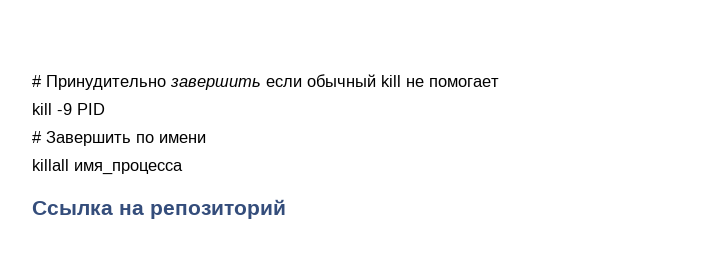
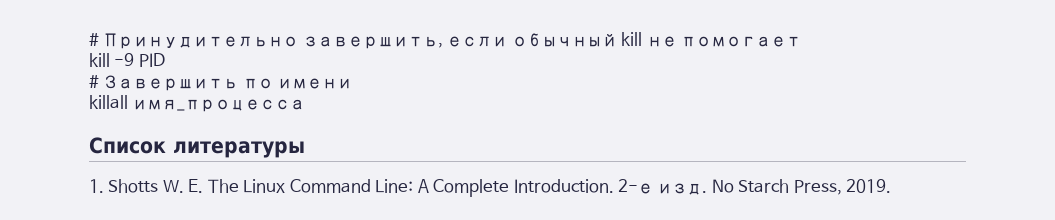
- # Принудительно завершить если обычный kill не помогает
+ # Принудительно завершить, если обычный kill не помогает
- Ссылка на репозиторий
+ Список литературы
+ 1. Shotts W. E. The Linux Command Line: A Complete Introduction. 2-е изд. No Starch Press, 2019.

